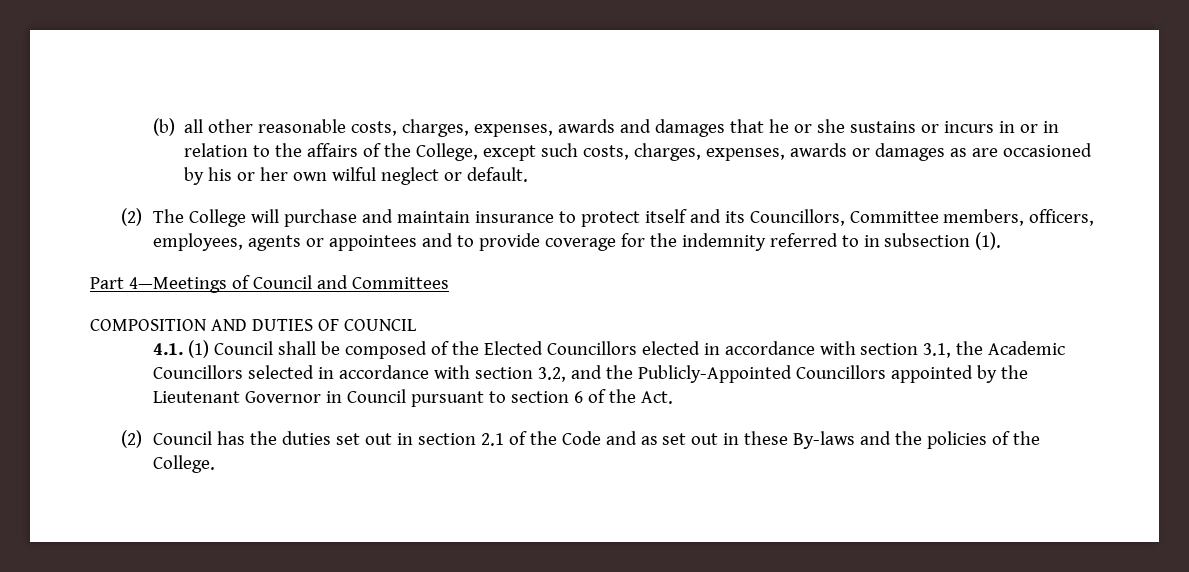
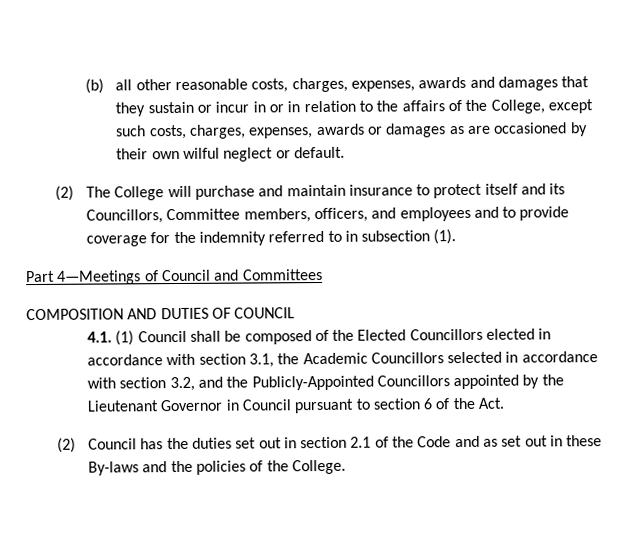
- (b) all other reasonable costs, charges, expenses, awards and damages that he or she sustains or incurs in or in relation to the affairs of the College, except such costs, charges, expenses, awards or damages as are occasioned by his or her own wilful neglect or default.
+ (b) all other reasonable costs, charges, expenses, awards and damages that they sustain or incur in or in relation to the affairs of the College, except such costs, charges, expenses, awards or damages as are occasioned by their own wilful neglect or default.
- (2) The College will purchase and maintain insurance to protect itself and its Councillors, Committee members, officers, employees, agents or appointees and to provide coverage for the indemnity referred to in subsection (1).
+ (2) The College will purchase and maintain insurance to protect itself and its Councillors, Committee members, officers, and employees and to provide coverage for the indemnity referred to in subsection (1).

